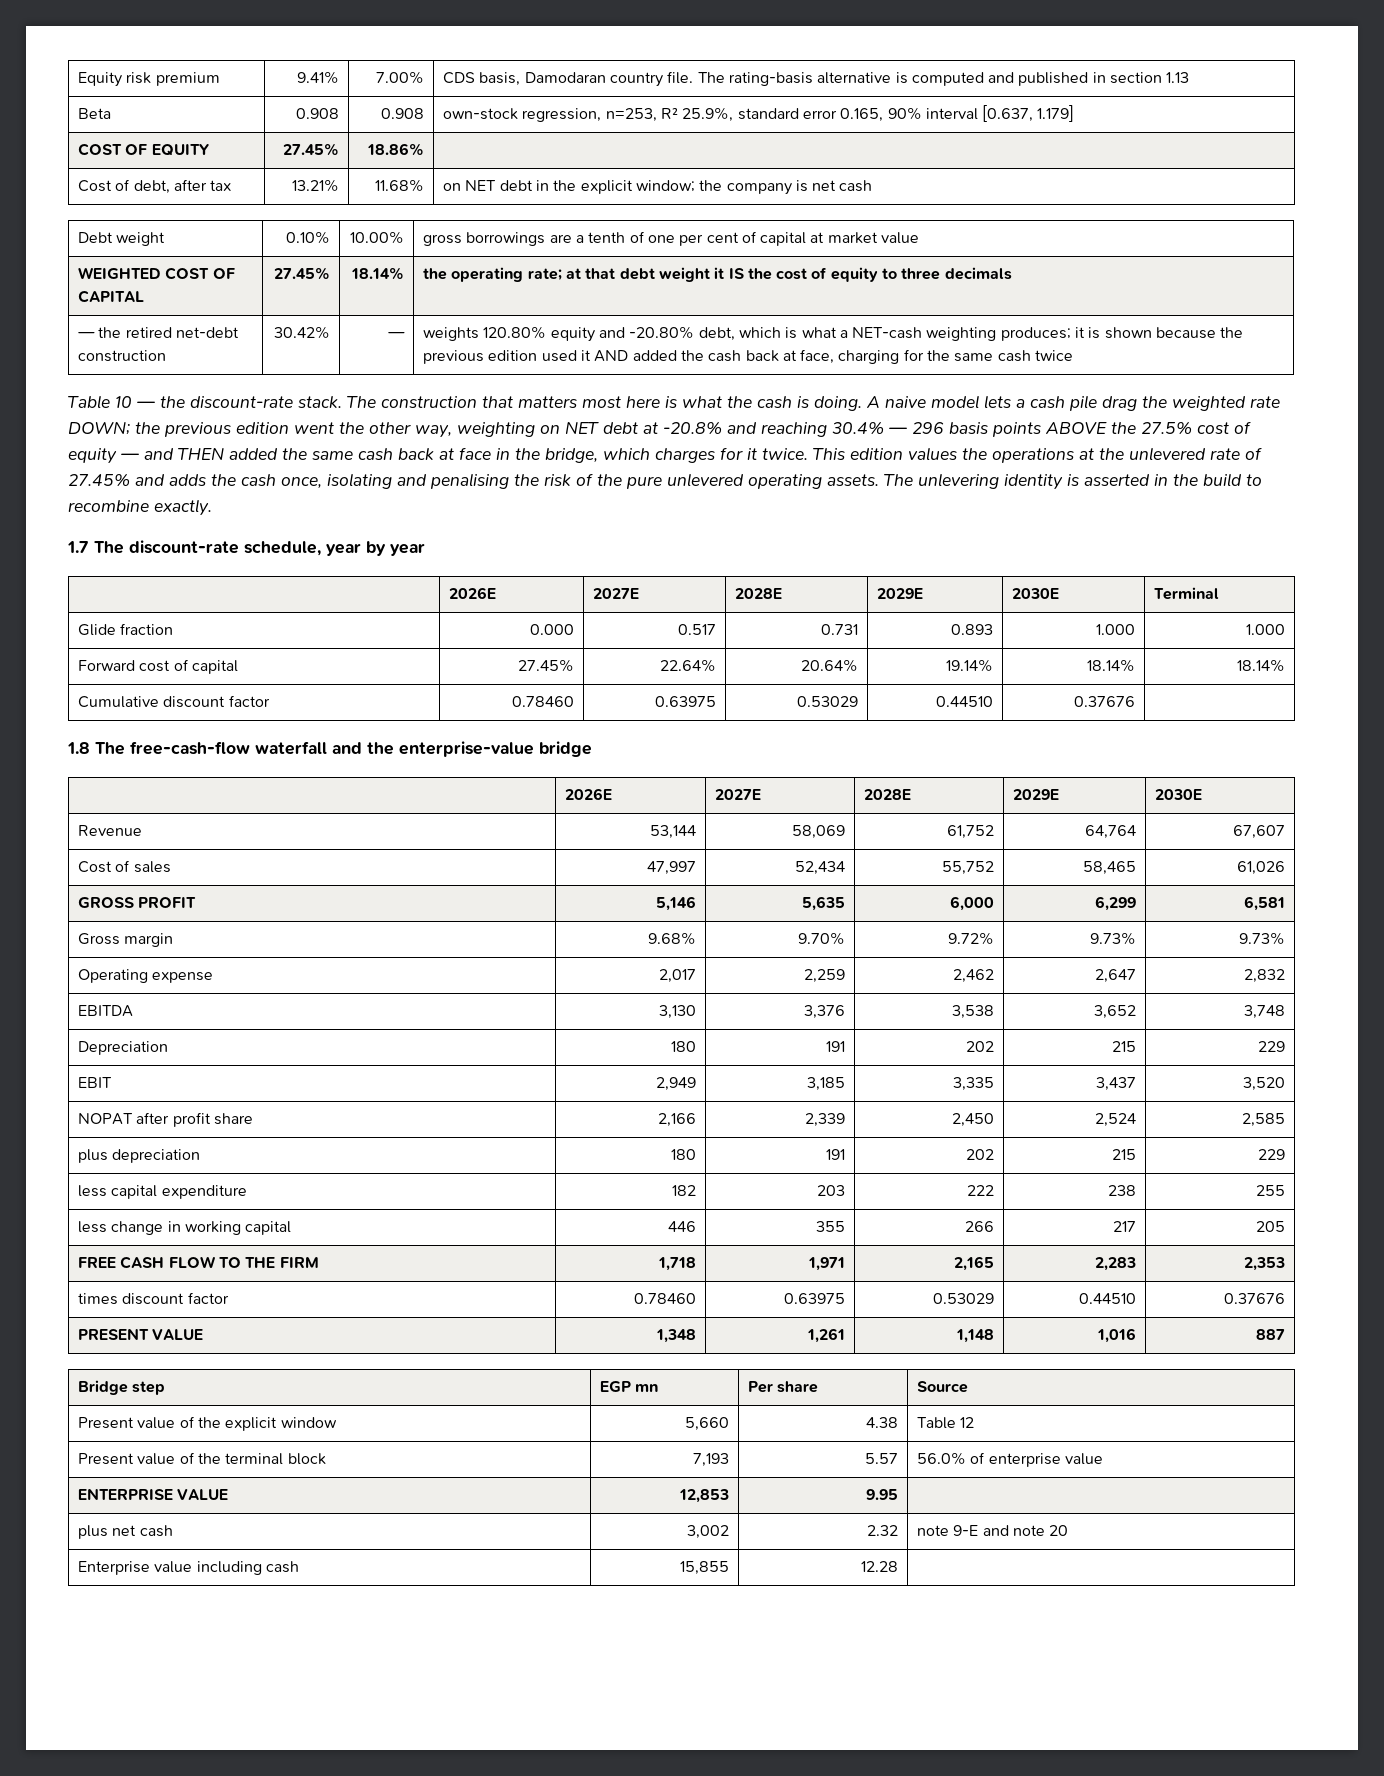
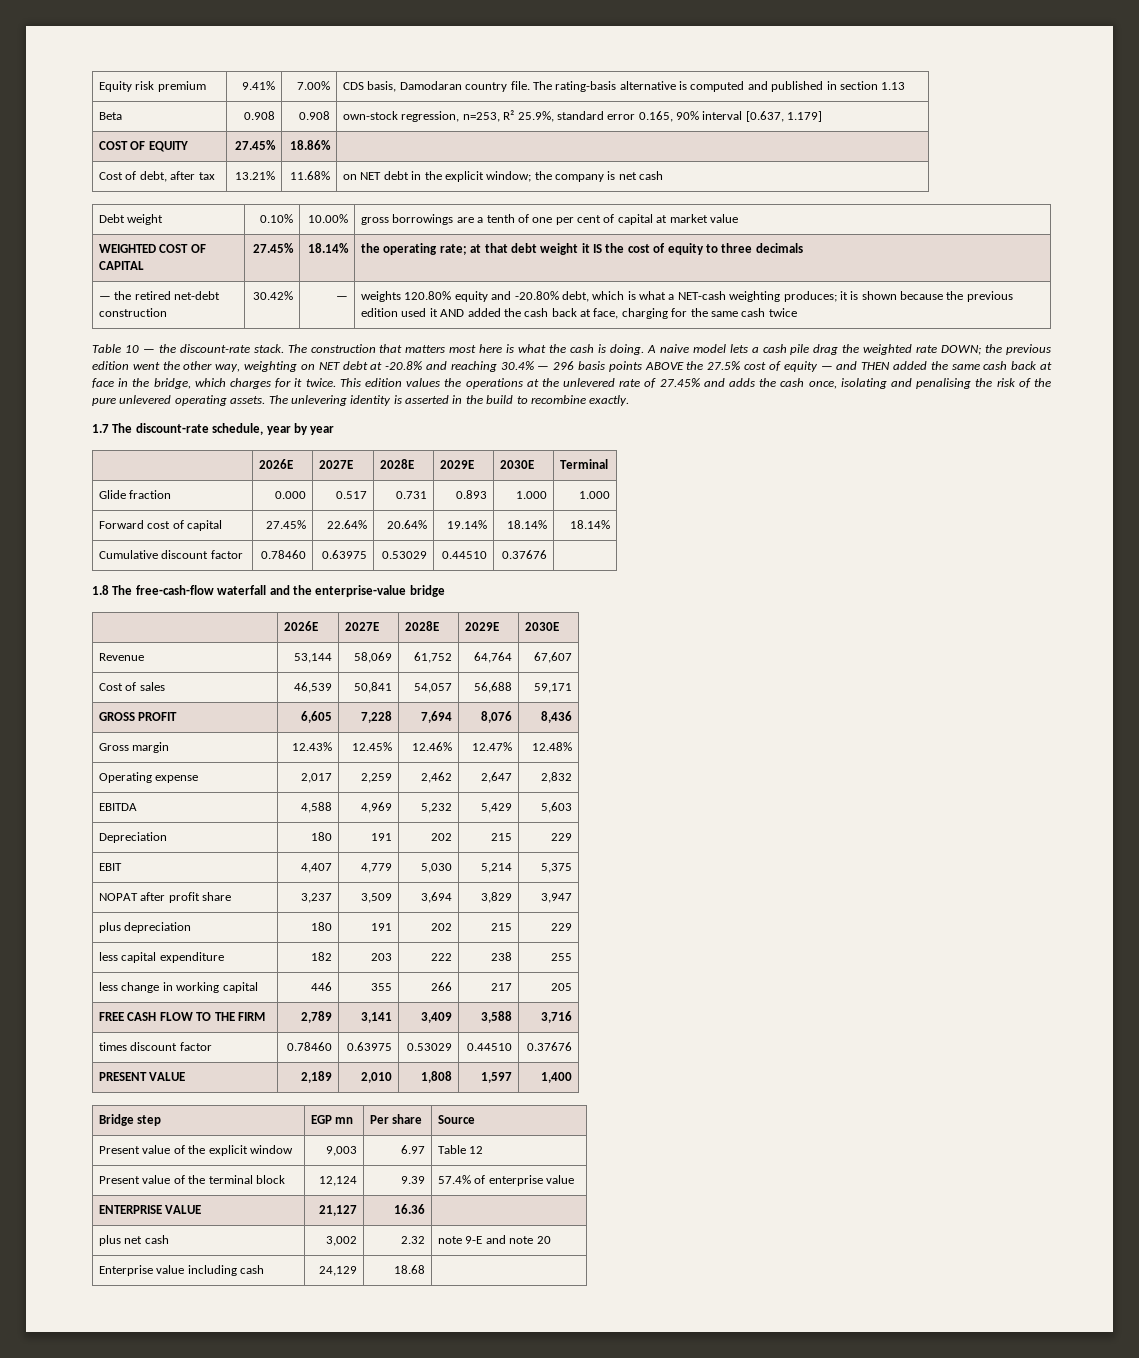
- Cost of sales | 47,997 | 52,434 | 55,752 | 58,465 | 61,026
- GROSS PROFIT | 5,146 | 5,635 | 6,000 | 6,299 | 6,581
- Gross margin | 9.68% | 9.70% | 9.72% | 9.73% | 9.73%
+ Cost of sales | 46,539 | 50,841 | 54,057 | 56,688 | 59,171
+ GROSS PROFIT | 6,605 | 7,228 | 7,694 | 8,076 | 8,436
+ Gross margin | 12.43% | 12.45% | 12.46% | 12.47% | 12.48%
- EBITDA | 3,130 | 3,376 | 3,538 | 3,652 | 3,748
+ EBITDA | 4,588 | 4,969 | 5,232 | 5,429 | 5,603
- EBIT | 2,949 | 3,185 | 3,335 | 3,437 | 3,520
+ EBIT | 4,407 | 4,779 | 5,030 | 5,214 | 5,375
- NOPAT after profit share | 2,166 | 2,339 | 2,450 | 2,524 | 2,585
+ NOPAT after profit share | 3,237 | 3,509 | 3,694 | 3,829 | 3,947
- FREE CASH FLOW TO THE FIRM | 1,718 | 1,971 | 2,165 | 2,283 | 2,353
+ FREE CASH FLOW TO THE FIRM | 2,789 | 3,141 | 3,409 | 3,588 | 3,716
- PRESENT VALUE | 1,348 | 1,261 | 1,148 | 1,016 | 887
+ PRESENT VALUE | 2,189 | 2,010 | 1,808 | 1,597 | 1,400
- Present value of the explicit window | 5,660 | 4.38 | Table 12
+ Present value of the explicit window | 9,003 | 6.97 | Table 12
- Present value of the terminal block | 7,193 | 5.57 | 56.0% of enterprise value
+ Present value of the terminal block | 12,124 | 9.39 | 57.4% of enterprise value
- ENTERPRISE VALUE | 12,853 | 9.95 |
+ ENTERPRISE VALUE | 21,127 | 16.36 |
- Enterprise value including cash | 15,855 | 12.28 |
+ Enterprise value including cash | 24,129 | 18.68 |

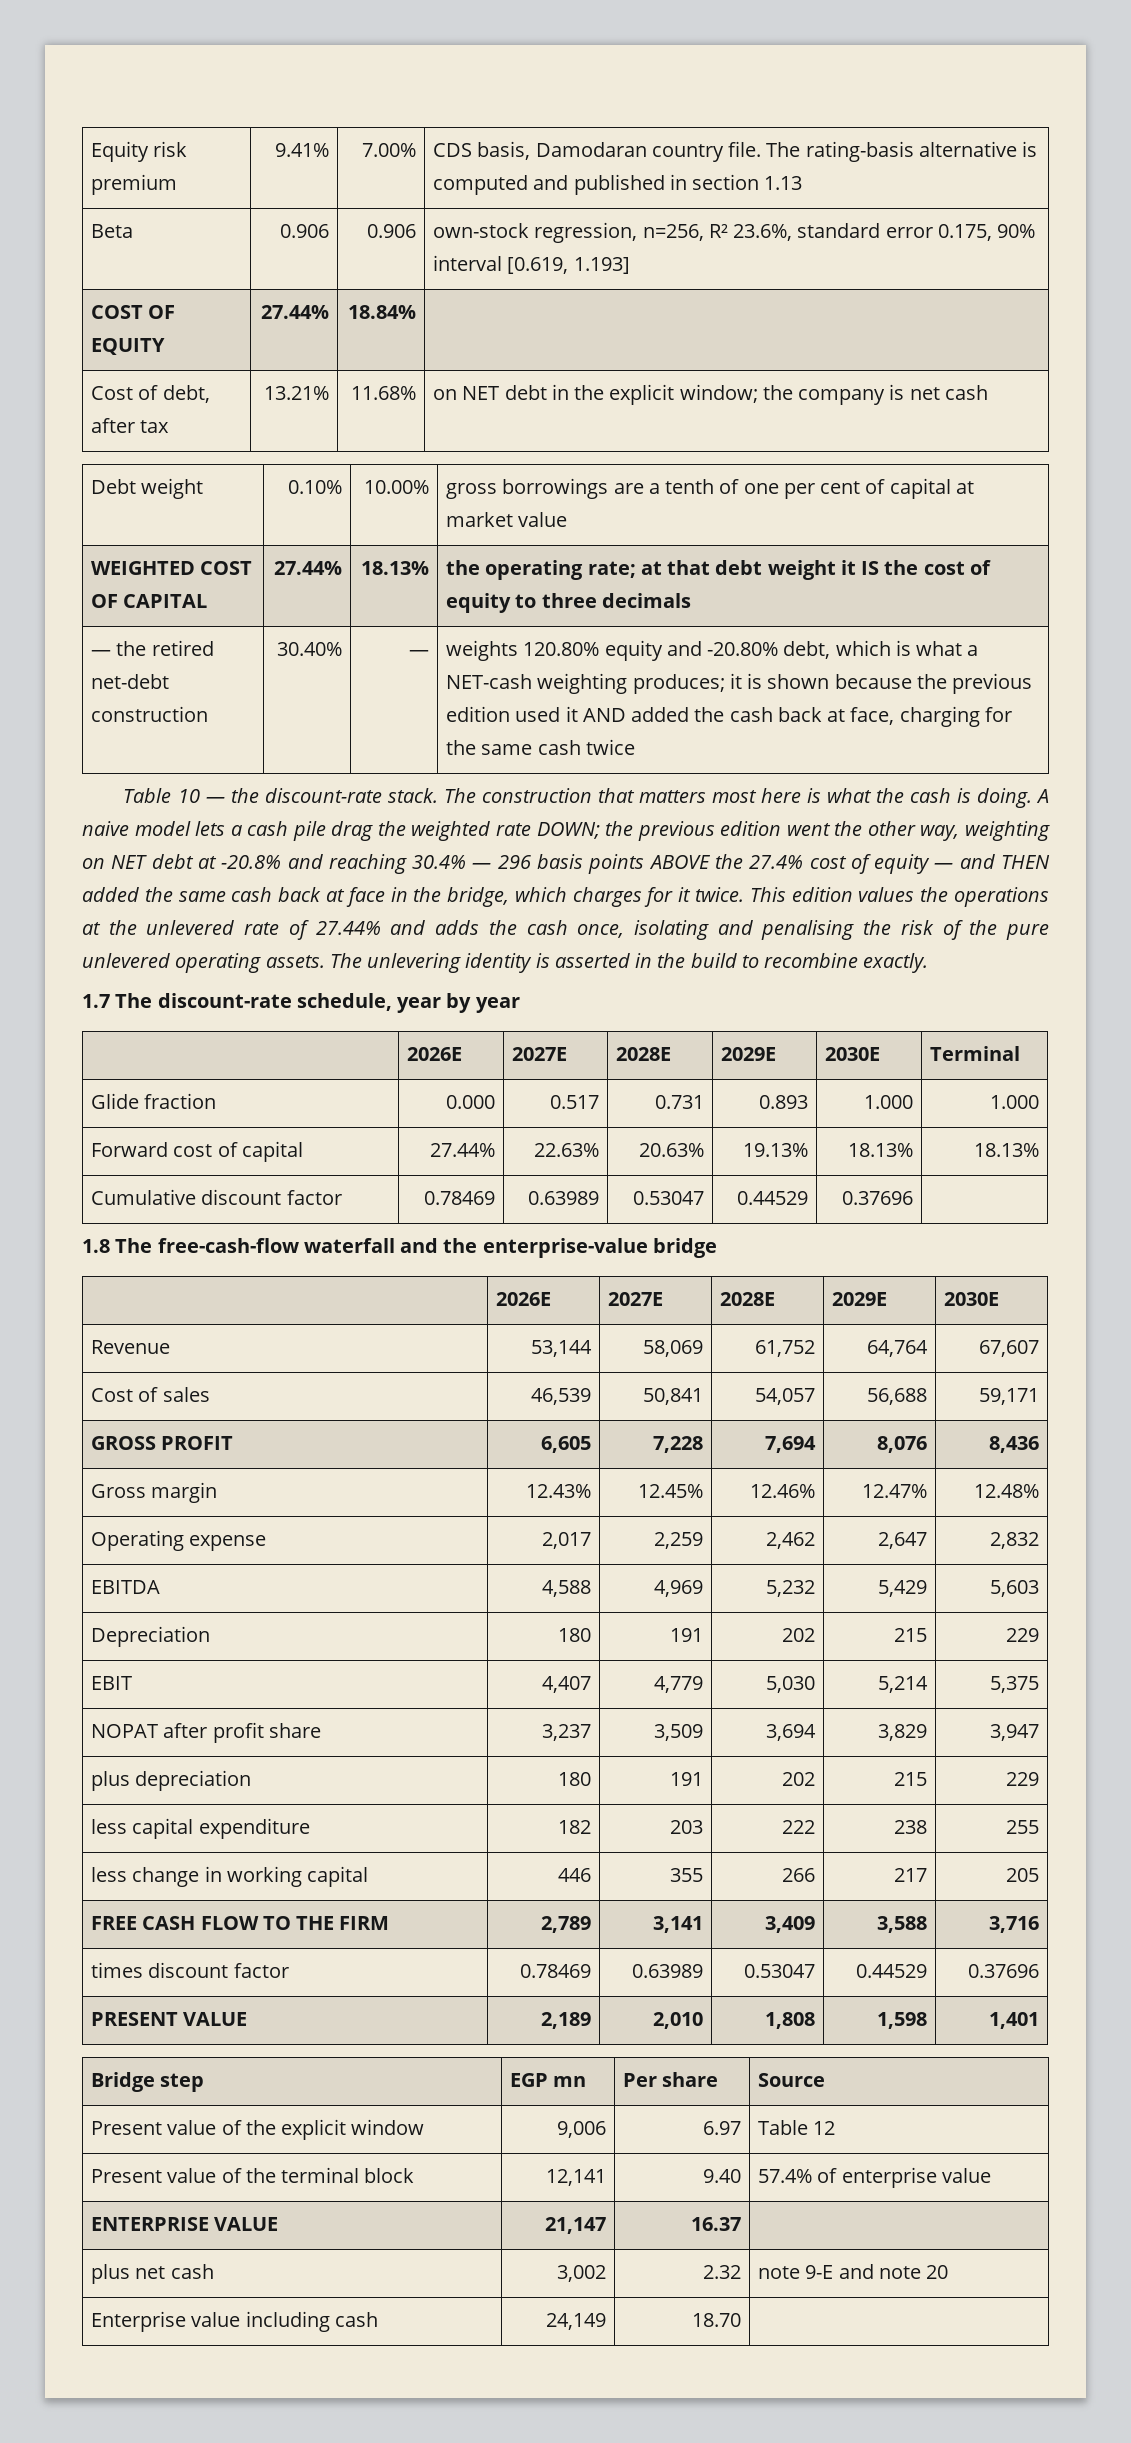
- Beta | 0.908 | 0.908 | own-stock regression, n=253, R² 25.9%, standard error 0.165, 90% interval [0.637, 1.179]
+ Beta | 0.906 | 0.906 | own-stock regression, n=256, R² 23.6%, standard error 0.175, 90% interval [0.619, 1.193]
- COST OF EQUITY | 27.45% | 18.86% |
+ COST OF EQUITY | 27.44% | 18.84% |
- WEIGHTED COST OF CAPITAL | 27.45% | 18.14% | the operating rate; at that debt weight it IS the cost of equity to three decimals
+ WEIGHTED COST OF CAPITAL | 27.44% | 18.13% | the operating rate; at that debt weight it IS the cost of equity to three decimals
- 30.42%
+ 30.40%
- A naive model lets a cash pile drag the weighted rate DOWN; the previous edition went the other way, weighting on NET debt at -20.8% and reaching 30.4% — 296 basis points ABOVE the 27.5% cost of equity — and THEN added the same cash back at face in the bridge, which charges for it twice.
+ A naive model lets a cash pile drag the weighted rate DOWN; the previous edition went the other way, weighting on NET debt at -20.8% and reaching 30.4% — 296 basis points ABOVE the 27.4% cost of equity — and THEN added the same cash back at face in the bridge, which charges for it twice.
- This edition values the operations at the unlevered rate of 27.45% and adds the cash once, isolating and penalising the risk of the pure unlevered operating assets.
+ This edition values the operations at the unlevered rate of 27.44% and adds the cash once, isolating and penalising the risk of the pure unlevered operating assets.
- Forward cost of capital | 27.45% | 22.64% | 20.64% | 19.14% | 18.14% | 18.14%
- Cumulative discount factor | 0.78460 | 0.63975 | 0.53029 | 0.44510 | 0.37676 |
+ Forward cost of capital | 27.44% | 22.63% | 20.63% | 19.13% | 18.13% | 18.13%
+ Cumulative discount factor | 0.78469 | 0.63989 | 0.53047 | 0.44529 | 0.37696 |
- times discount factor | 0.78460 | 0.63975 | 0.53029 | 0.44510 | 0.37676
+ times discount factor | 0.78469 | 0.63989 | 0.53047 | 0.44529 | 0.37696
- PRESENT VALUE | 2,189 | 2,010 | 1,808 | 1,597 | 1,400
+ PRESENT VALUE | 2,189 | 2,010 | 1,808 | 1,598 | 1,401
- Present value of the explicit window | 9,003 | 6.97 | Table 12
+ Present value of the explicit window | 9,006 | 6.97 | Table 12
- Present value of the terminal block | 12,124 | 9.39 | 57.4% of enterprise value
+ Present value of the terminal block | 12,141 | 9.40 | 57.4% of enterprise value
- ENTERPRISE VALUE | 21,127 | 16.36 |
+ ENTERPRISE VALUE | 21,147 | 16.37 |
- Enterprise value including cash | 24,129 | 18.68 |
+ Enterprise value including cash | 24,149 | 18.70 |

